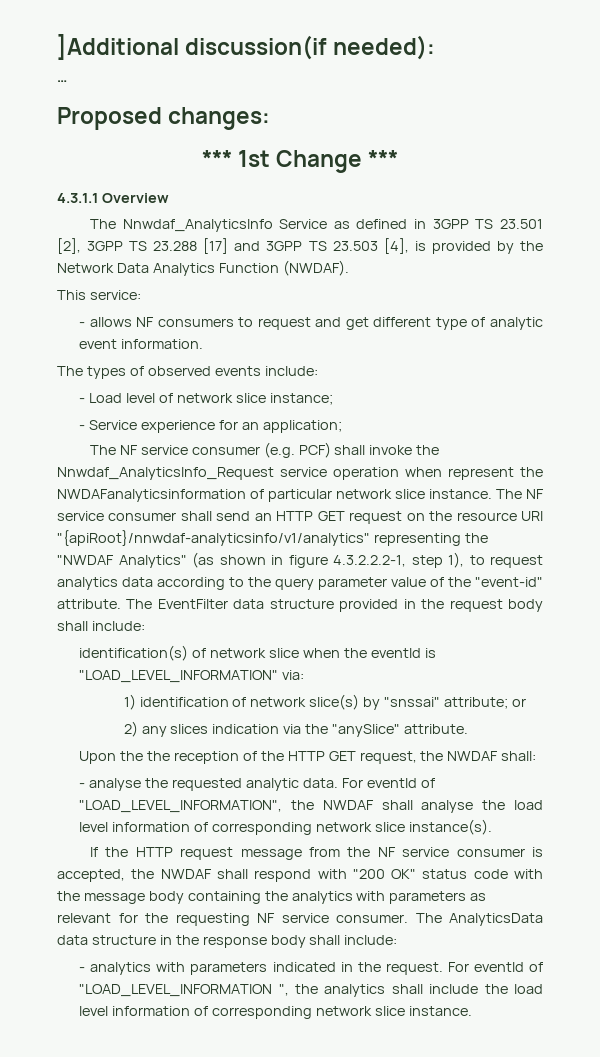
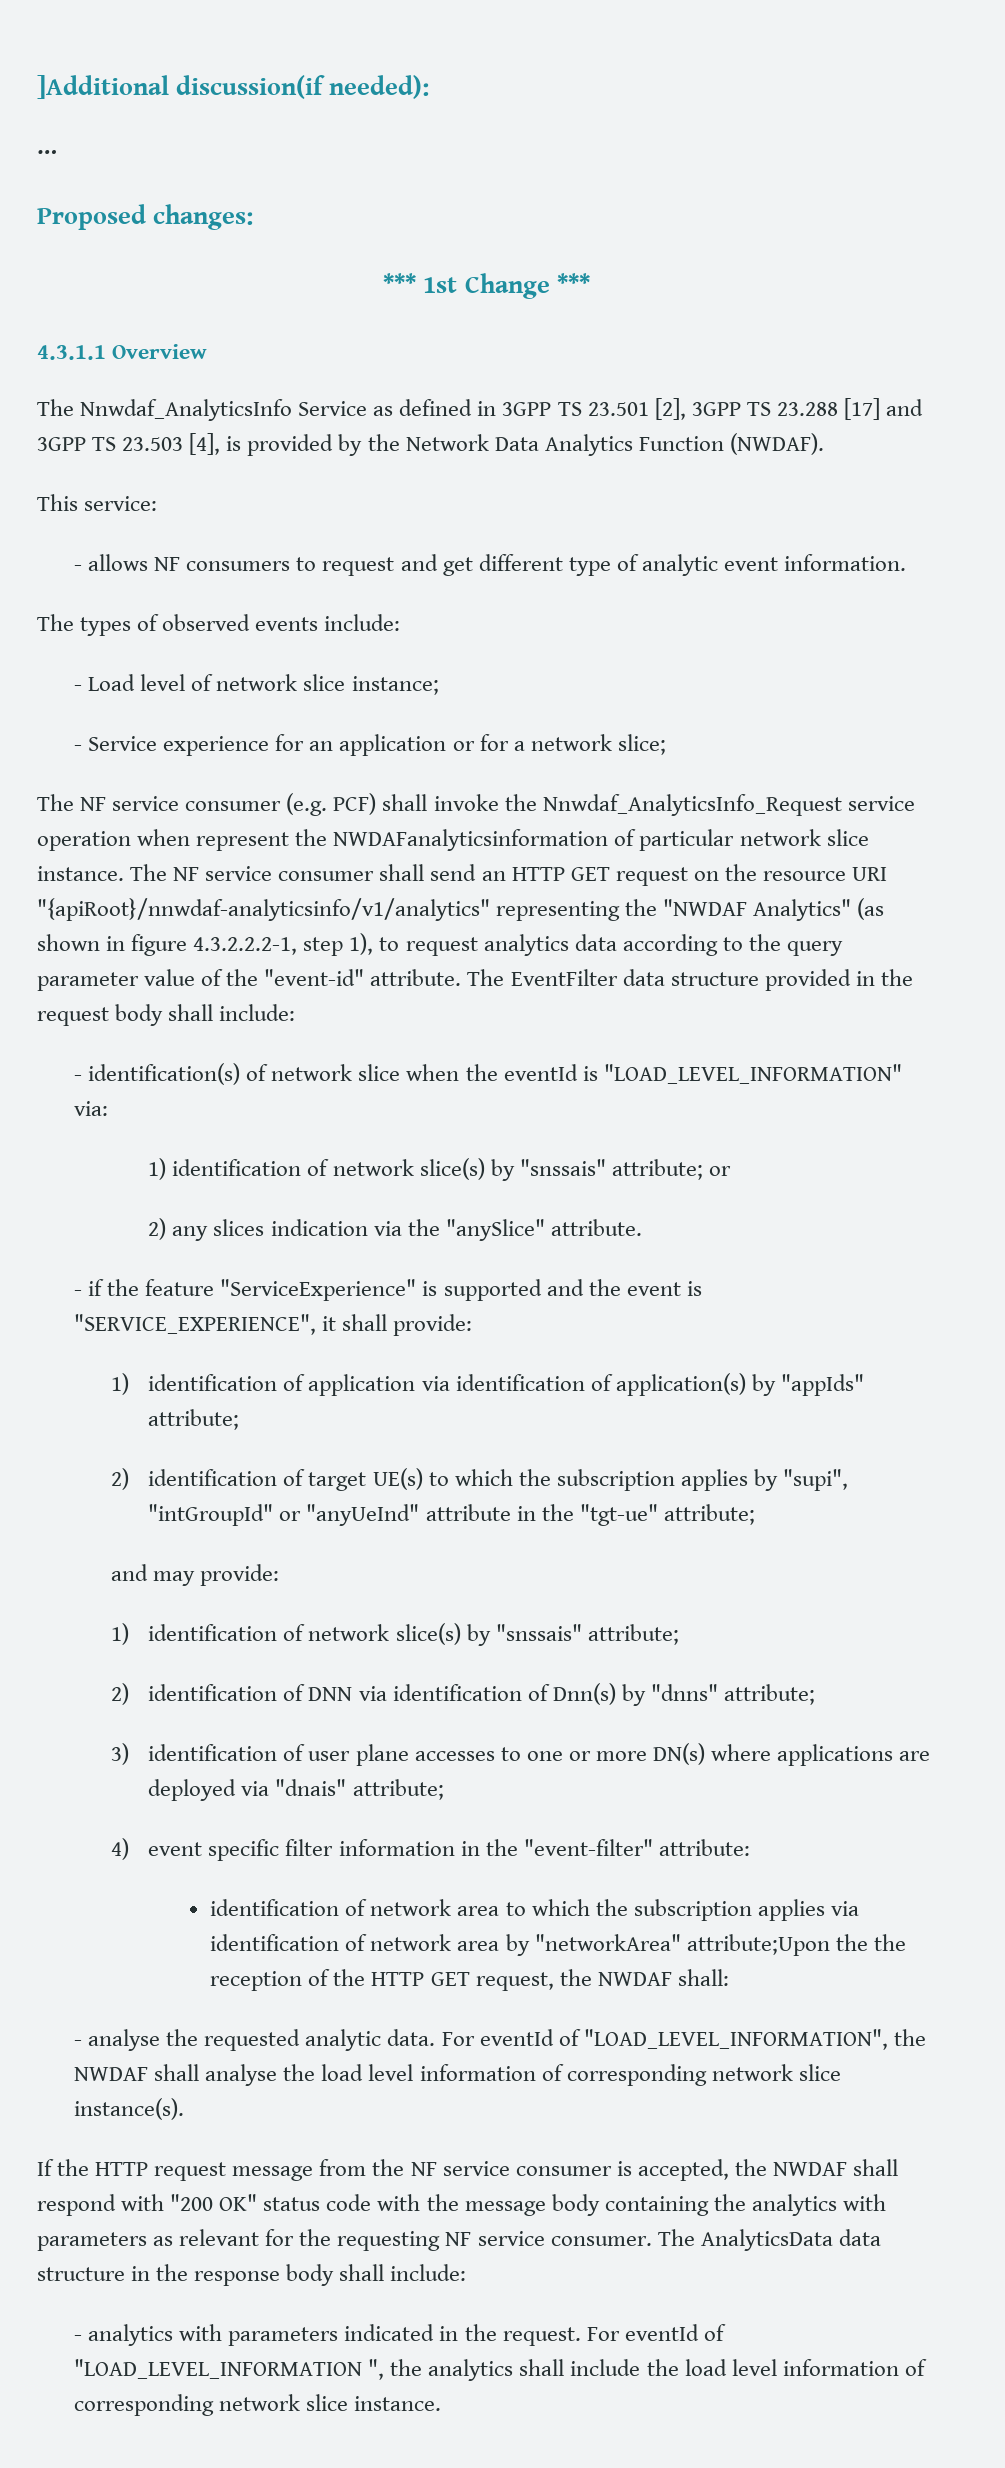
- - Service experience for an application;
+ - Service experience for an application or for a network slice;
- identification(s) of network slice when the eventId is "LOAD_LEVEL_INFORMATION" via:
+ - identification(s) of network slice when the eventId is "LOAD_LEVEL_INFORMATION" via:
- 1) identification of network slice(s) by "snssai" attribute; or
+ 1) identification of network slice(s) by "snssais" attribute; or
- Upon the the reception of the HTTP GET request, the NWDAF shall:
+ - if the feature "ServiceExperience" is supported and the event is "SERVICE_EXPERIENCE", it shall provide:
+ 1) identification of application via identification of application(s) by "appIds" attribute;
+ 2) identification of target UE(s) to which the subscription applies by "supi", "intGroupId" or "anyUeInd" attribute in the "tgt-ue" attribute;
+ and may provide:
+ 1) identification of network slice(s) by "snssais" attribute;
+ 2) identification of DNN via identification of Dnn(s) by "dnns" attribute;
+ 3) identification of user plane accesses to one or more DN(s) where applications are deployed via "dnais" attribute;
+ 4) event specific filter information in the "event-filter" attribute:
+ identification of network area to which the subscription applies via identification of network area by "networkArea" attribute;Upon the the reception of the HTTP GET request, the NWDAF shall:

